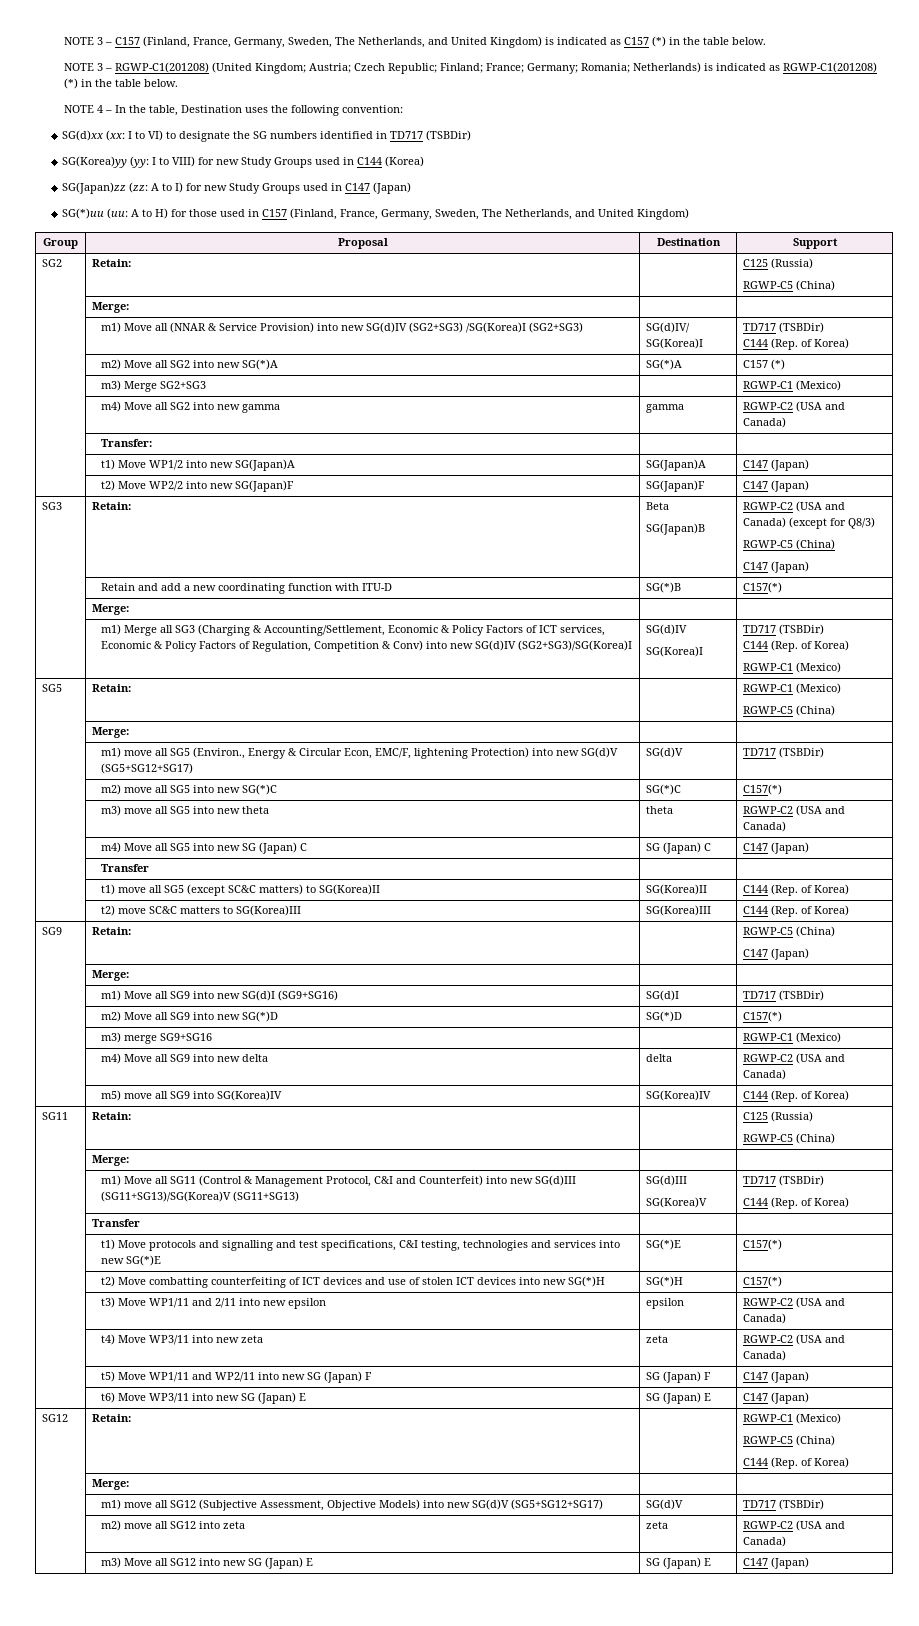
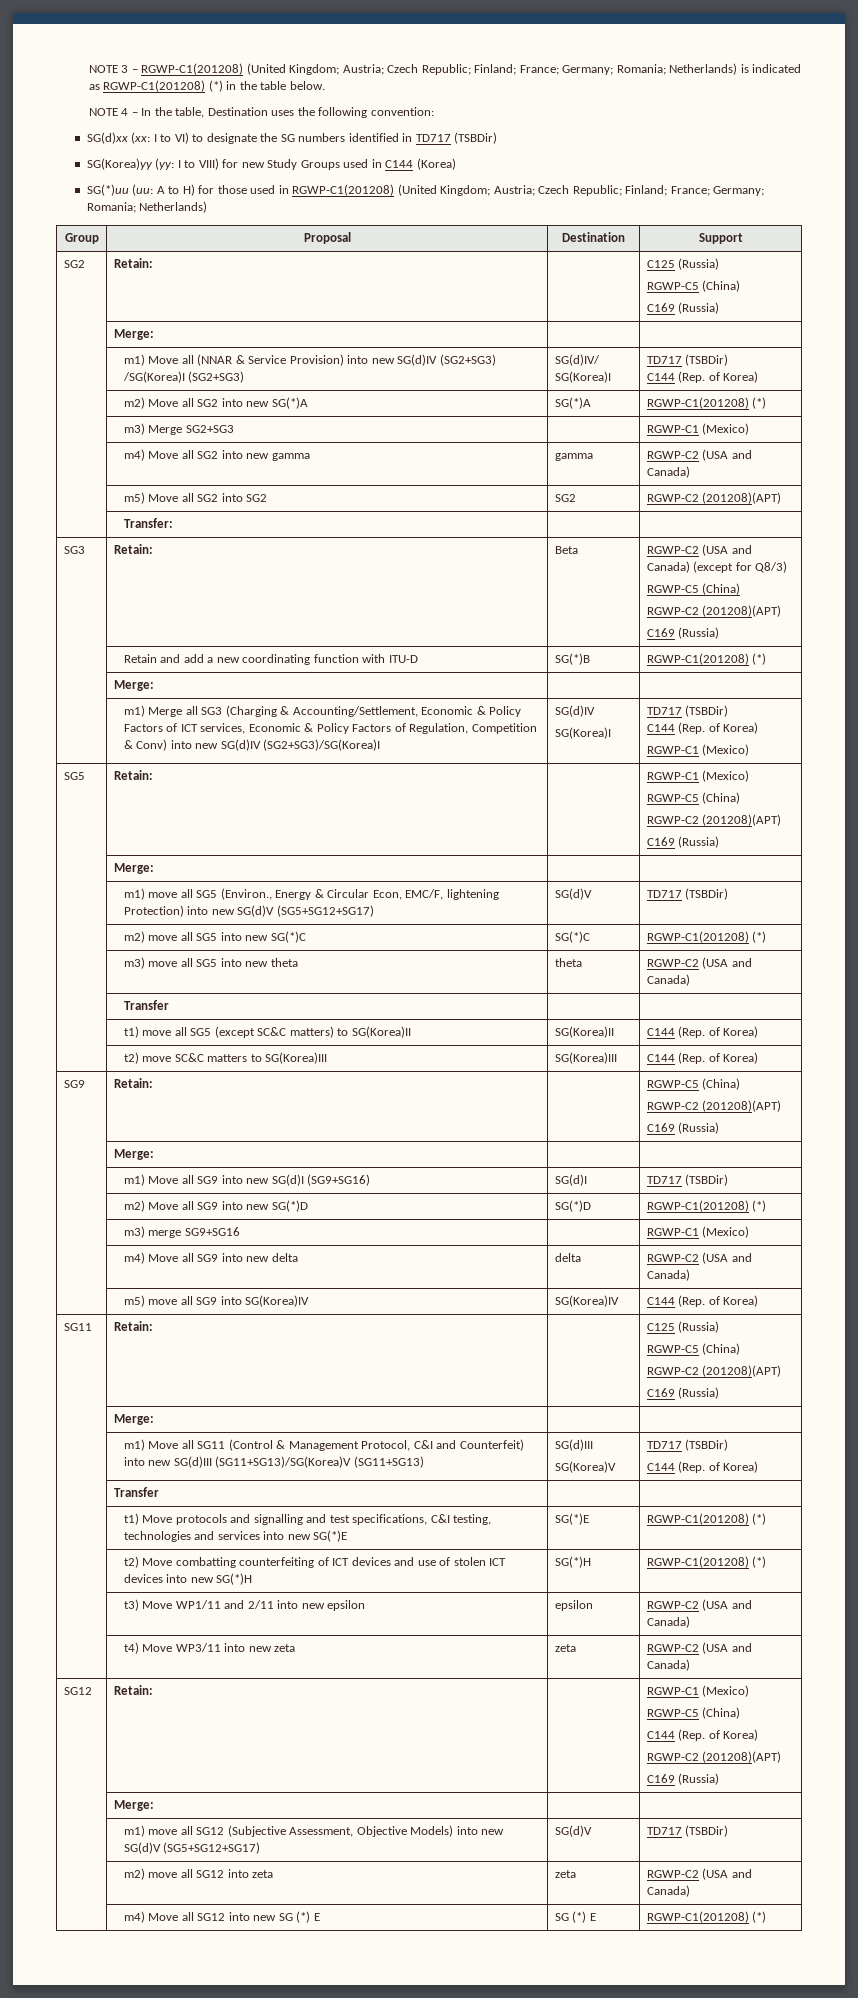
- NOTE 3 – C157 (Finland, France, Germany, Sweden, The Netherlands, and United Kingdom) is indicated as C157 (*) in the table below.
- SG(Japan)zz (zz: A to I) for new Study Groups used in C147 (Japan)
- SG(*)uu (uu: A to H) for those used in C157 (Finland, France, Germany, Sweden, The Netherlands, and United Kingdom)
+ SG(*)uu (uu: A to H) for those used in RGWP-C1(201208) (United Kingdom; Austria; Czech Republic; Finland; France; Germany; Romania; Netherlands)
  SG2 | Retain: | | С125 (Russia)
  RGWP-C5 (China)
+ C169 (Russia)
- | m2) Move all SG2 into new SG(*)A | SG(*)A | C157 (*)
+ | m2) Move all SG2 into new SG(*)A | SG(*)A | RGWP-C1(201208) (*)
+ | m5) Move all SG2 into SG2 | SG2 | RGWP-C2 (201208)(APT)
  | Transfer: | |
- | t1) Move WP1/2 into new SG(Japan)A | SG(Japan)A | C147 (Japan)
- | t2) Move WP2/2 into new SG(Japan)F | SG(Japan)F | C147 (Japan)
- SG3 | Retain: | Beta
- SG(Japan)B | RGWP-C2 (USA and Canada) (except for Q8/3)
+ SG3 | Retain: | Beta | RGWP-C2 (USA and Canada) (except for Q8/3)
  RGWP-C5 (China)
- C147 (Japan)
+ RGWP-C2 (201208)(APT)
+ C169 (Russia)
- | Retain and add a new coordinating function with ITU-D | SG(*)B | C157(*)
+ | Retain and add a new coordinating function with ITU-D | SG(*)B | RGWP-C1(201208) (*)
  SG5 | Retain: | | RGWP-C1 (Mexico)
  RGWP-C5 (China)
+ RGWP-C2 (201208)(APT)
+ C169 (Russia)
- | m2) move all SG5 into new SG(*)C | SG(*)C | C157(*)
+ | m2) move all SG5 into new SG(*)C | SG(*)C | RGWP-C1(201208) (*)
- | m4) Move all SG5 into new SG (Japan) C | SG (Japan) C | C147 (Japan)
  SG9 | Retain: | | RGWP-C5 (China)
- C147 (Japan)
+ RGWP-C2 (201208)(APT)
+ C169 (Russia)
- | m2) Move all SG9 into new SG(*)D | SG(*)D | C157(*)
+ | m2) Move all SG9 into new SG(*)D | SG(*)D | RGWP-C1(201208) (*)
  SG11 | Retain: | | С125 (Russia)
  RGWP-C5 (China)
+ RGWP-C2 (201208)(APT)
+ C169 (Russia)
- | t1) Move protocols and signalling and test specifications, C&I testing, technologies and services into new SG(*)E | SG(*)E | C157(*)
+ | t1) Move protocols and signalling and test specifications, C&I testing, technologies and services into new SG(*)E | SG(*)E | RGWP-C1(201208) (*)
- | t2) Move combatting counterfeiting of ICT devices and use of stolen ICT devices into new SG(*)H | SG(*)H | C157(*)
+ | t2) Move combatting counterfeiting of ICT devices and use of stolen ICT devices into new SG(*)H | SG(*)H | RGWP-C1(201208) (*)
- | t5) Move WP1/11 and WP2/11 into new SG (Japan) F | SG (Japan) F | C147 (Japan)
- | t6) Move WP3/11 into new SG (Japan) E | SG (Japan) E | C147 (Japan)
  SG12 | Retain: | | RGWP-C1 (Mexico)
  RGWP-C5 (China)
  C144 (Rep. of Korea)
+ RGWP-C2 (201208)(APT)
+ C169 (Russia)
- | m3) Move all SG12 into new SG (Japan) E | SG (Japan) E | C147 (Japan)
+ | m4) Move all SG12 into new SG (*) E | SG (*) E | RGWP-C1(201208) (*)

